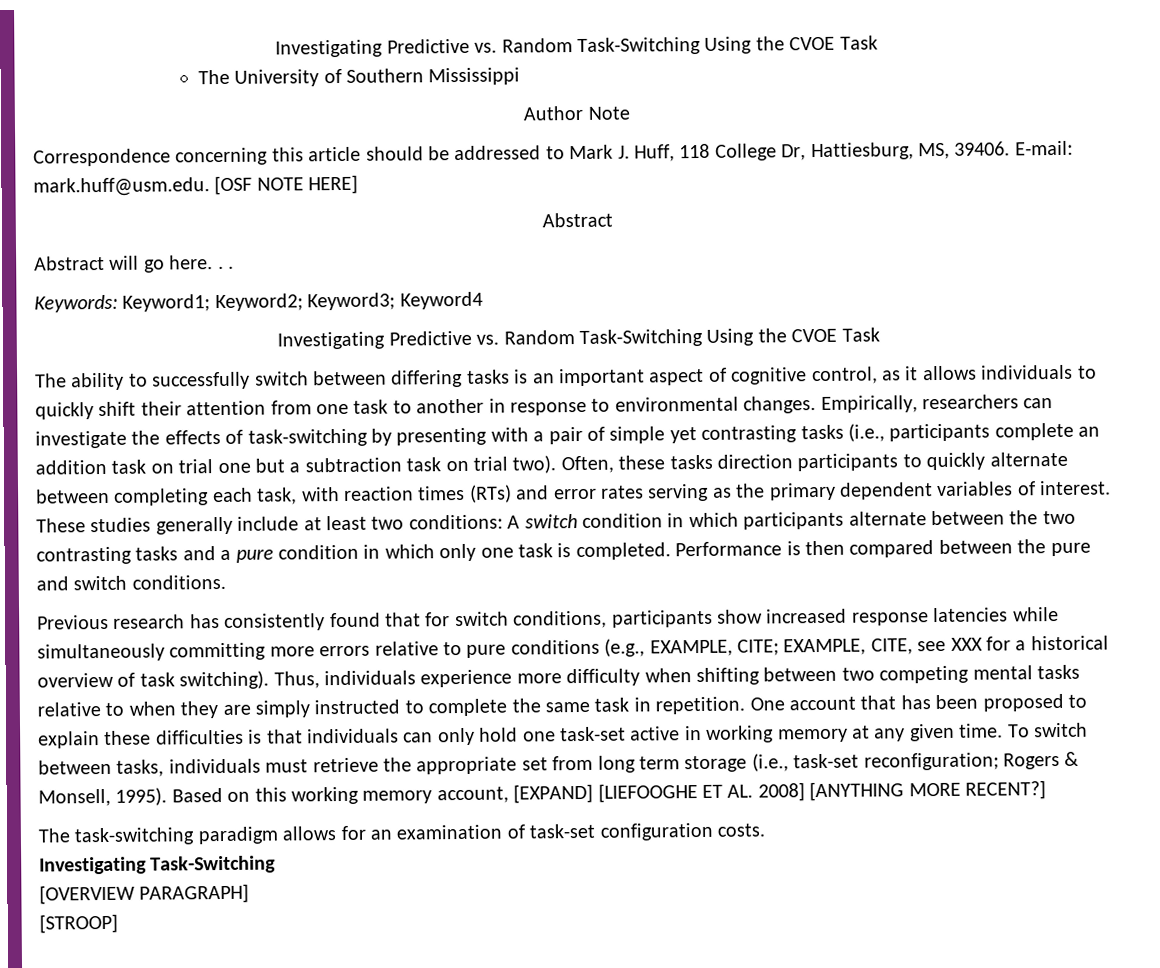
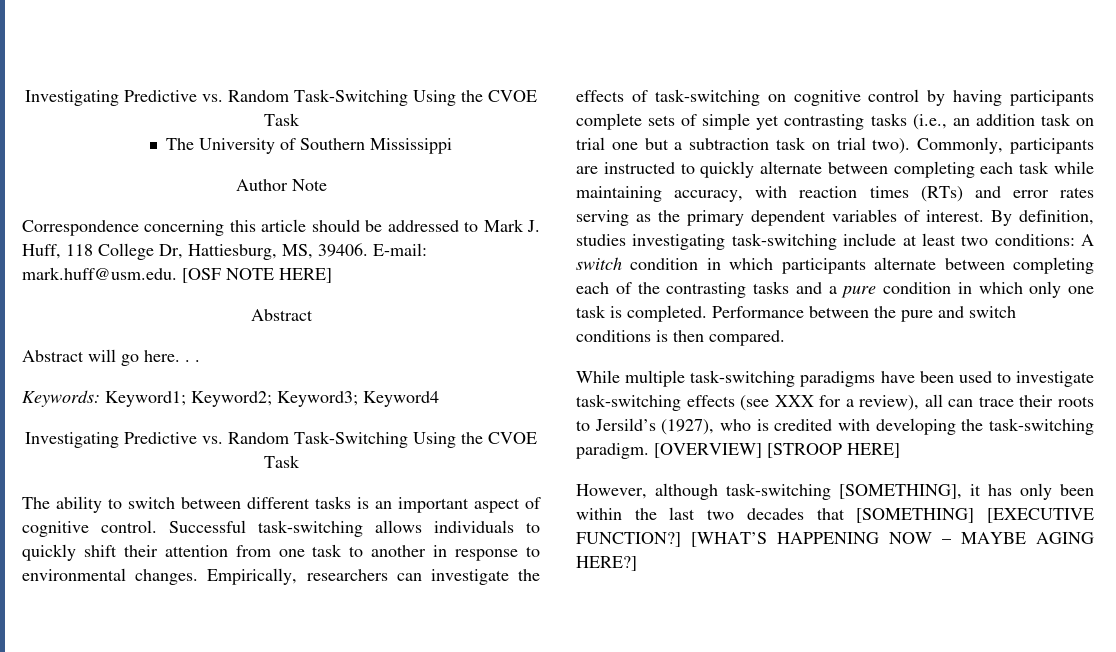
- The ability to successfully switch between differing tasks is an important aspect of cognitive control, as it allows individuals to quickly shift their attention from one task to another in response to environmental changes.
+ The ability to switch between different tasks is an important aspect of cognitive control. Successful task-switching allows individuals to quickly shift their attention from one task to another in response to environmental changes.
- Empirically, researchers can investigate the effects of task-switching by presenting with a pair of simple yet contrasting tasks (i.e., participants complete an addition task on trial one but a subtraction task on trial two).
+ Empirically, researchers can investigate the effects of task-switching on cognitive control by having participants complete sets of simple yet contrasting tasks (i.e., an addition task on trial one but a subtraction task on trial two).
- Often, these tasks direction participants to quickly alternate between completing each task, with reaction times (RTs) and error rates serving as the primary dependent variables of interest.
+ Commonly, participants are instructed to quickly alternate between completing each task while maintaining accuracy, with reaction times (RTs) and error rates serving as the primary dependent variables of interest.
- These studies generally include at least two conditions: A switch condition in which participants alternate between the two contrasting tasks and a pure condition in which only one task is completed.
+ By definition, studies investigating task-switching include at least two conditions: A switch condition in which participants alternate between completing each of the contrasting tasks and a pure condition in which only one task is completed.
- Performance is then compared between the pure and switch conditions.
- Previous research has consistently found that for switch conditions, participants show increased response latencies while simultaneously committing more errors relative to pure conditions (e.g., EXAMPLE, CITE; EXAMPLE, CITE, see XXX for a historical overview of task switching). Thus, individuals experience more difficulty when shifting between two competing mental tasks relative to when they are simply instructed to complete the same task in repetition. One account that has been proposed to explain these difficulties is that individuals can only hold one task-set active in working memory at any given time. To switch between tasks, individuals must retrieve the appropriate set from long term storage (i.e., task-set reconfiguration; Rogers & Monsell, 1995). Based on this working memory account, [EXPAND] [LIEFOOGHE ET AL. 2008] [ANYTHING MORE RECENT?]
- The task-switching paradigm allows for an examination of task-set configuration costs.
- Investigating Task-Switching
- [OVERVIEW PARAGRAPH]
- [STROOP]
+ Performance between the pure and switch conditions is then compared.
+ While multiple task-switching paradigms have been used to investigate task-switching effects (see XXX for a review), all can trace their roots to Jersild’s (1927), who is credited with developing the task-switching paradigm. [OVERVIEW] [STROOP HERE]
+ However, although task-switching [SOMETHING], it has only been within the last two decades that [SOMETHING] [EXECUTIVE FUNCTION?] [WHAT’S HAPPENING NOW – MAYBE AGING HERE?]

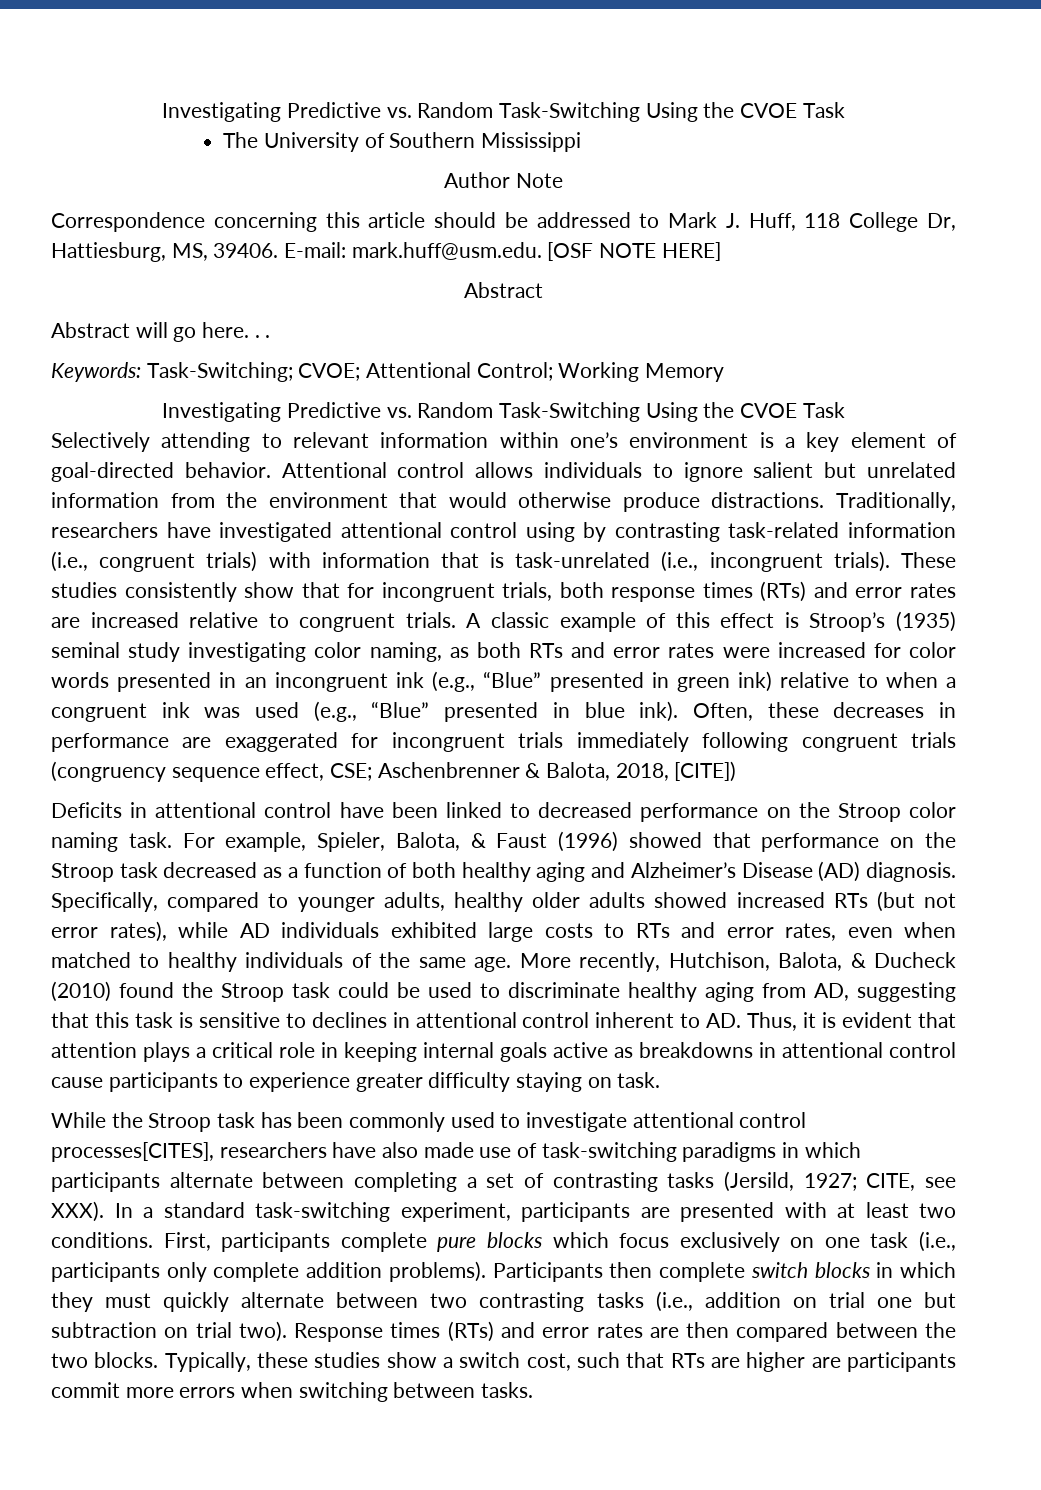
- Keywords: Keyword1; Keyword2; Keyword3; Keyword4
+ Keywords: Task-Switching; CVOE; Attentional Control; Working Memory
  Investigating Predictive vs. Random Task-Switching Using the CVOE Task
- The ability to switch between different tasks is an important aspect of cognitive control. Successful task-switching allows individuals to quickly shift their attention from one task to another in response to environmental changes. Empirically, researchers can investigate the effects of task-switching on cognitive control by having participants complete sets of simple yet contrasting tasks (i.e., an addition task on trial one but a subtraction task on trial two). Commonly, participants are instructed to quickly alternate between completing each task while maintaining accuracy, with reaction times (RTs) and error rates serving as the primary dependent variables of interest. By definition, studies investigating task-switching include at least two conditions: A switch condition in which participants alternate between completing each of the contrasting tasks and a pure condition in which only one task is completed. Performance between the pure and switch conditions is then compared.
- While multiple task-switching paradigms have been used to investigate task-switching effects (see XXX for a review), all can trace their roots to Jersild’s (1927), who is credited with developing the task-switching paradigm. [OVERVIEW] [STROOP HERE]
- However, although task-switching [SOMETHING], it has only been within the last two decades that [SOMETHING] [EXECUTIVE FUNCTION?] [WHAT’S HAPPENING NOW – MAYBE AGING HERE?]
+ Selectively attending to relevant information within one’s environment is a key element of goal-directed behavior. Attentional control allows individuals to ignore salient but unrelated information from the environment that would otherwise produce distractions. Traditionally, researchers have investigated attentional control using by contrasting task-related information (i.e., congruent trials) with information that is task-unrelated (i.e., incongruent trials). These studies consistently show that for incongruent trials, both response times (RTs) and error rates are increased relative to congruent trials. A classic example of this effect is Stroop’s (1935) seminal study investigating color naming, as both RTs and error rates were increased for color words presented in an incongruent ink (e.g., “Blue” presented in green ink) relative to when a congruent ink was used (e.g., “Blue” presented in blue ink). Often, these decreases in performance are exaggerated for incongruent trials immediately following congruent trials (congruency sequence effect, CSE; Aschenbrenner & Balota, 2018, [CITE])
+ Deficits in attentional control have been linked to decreased performance on the Stroop color naming task. For example, Spieler, Balota, & Faust (1996) showed that performance on the Stroop task decreased as a function of both healthy aging and Alzheimer’s Disease (AD) diagnosis. Specifically, compared to younger adults, healthy older adults showed increased RTs (but not error rates), while AD individuals exhibited large costs to RTs and error rates, even when matched to healthy individuals of the same age. More recently, Hutchison, Balota, & Ducheck (2010) found the Stroop task could be used to discriminate healthy aging from AD, suggesting that this task is sensitive to declines in attentional control inherent to AD. Thus, it is evident that attention plays a critical role in keeping internal goals active as breakdowns in attentional control cause participants to experience greater difficulty staying on task.
+ While the Stroop task has been commonly used to investigate attentional control processes[CITES], researchers have also made use of task-switching paradigms in which participants alternate between completing a set of contrasting tasks (Jersild, 1927; CITE, see XXX). In a standard task-switching experiment, participants are presented with at least two conditions. First, participants complete pure blocks which focus exclusively on one task (i.e., participants only complete addition problems). Participants then complete switch blocks in which they must quickly alternate between two contrasting tasks (i.e., addition on trial one but subtraction on trial two). Response times (RTs) and error rates are then compared between the two blocks. Typically, these studies show a switch cost, such that RTs are higher are participants commit more errors when switching between tasks.

